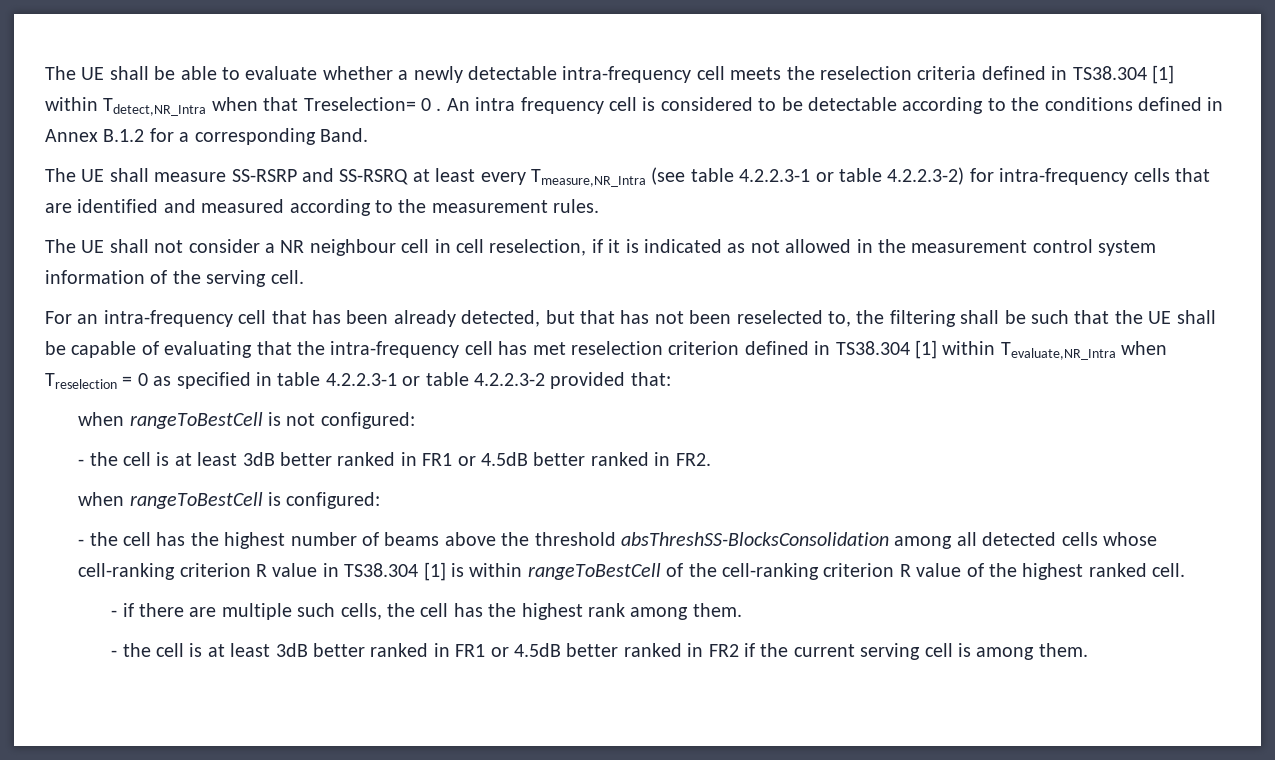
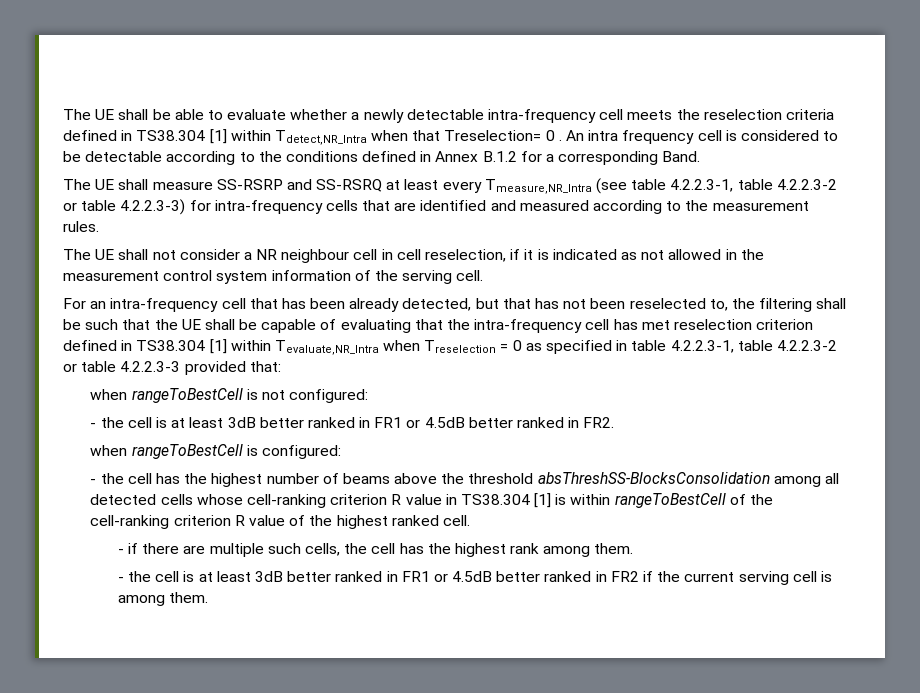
- The UE shall measure SS-RSRP and SS-RSRQ at least every Tmeasure,NR_Intra (see table 4.2.2.3-1 or table 4.2.2.3-2) for intra-frequency cells that are identified and measured according to the measurement rules.
+ The UE shall measure SS-RSRP and SS-RSRQ at least every Tmeasure,NR_Intra (see table 4.2.2.3-1, table 4.2.2.3-2 or table 4.2.2.3-3) for intra-frequency cells that are identified and measured according to the measurement rules.
- For an intra-frequency cell that has been already detected, but that has not been reselected to, the filtering shall be such that the UE shall be capable of evaluating that the intra-frequency cell has met reselection criterion defined in TS38.304 [1] within Tevaluate,NR_Intra when Treselection = 0 as specified in table 4.2.2.3-1 or table 4.2.2.3-2 provided that:
+ For an intra-frequency cell that has been already detected, but that has not been reselected to, the filtering shall be such that the UE shall be capable of evaluating that the intra-frequency cell has met reselection criterion defined in TS38.304 [1] within Tevaluate,NR_Intra when Treselection = 0 as specified in table 4.2.2.3-1, table 4.2.2.3-2 or table 4.2.2.3-3 provided that:

